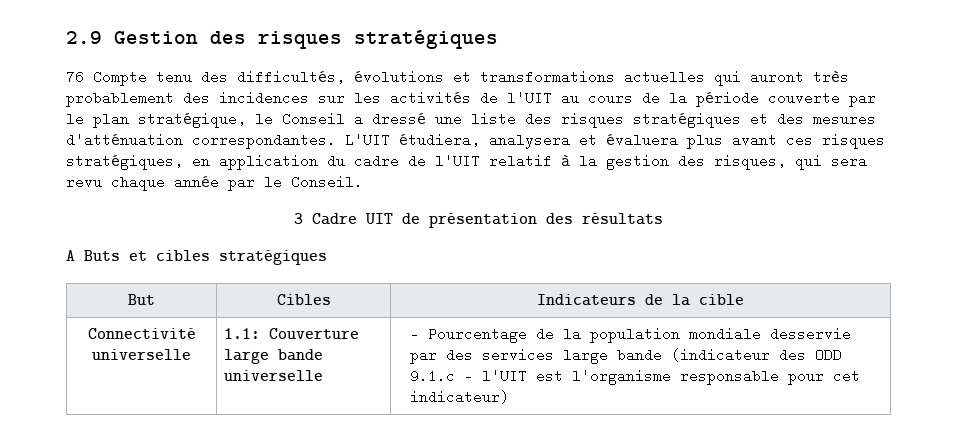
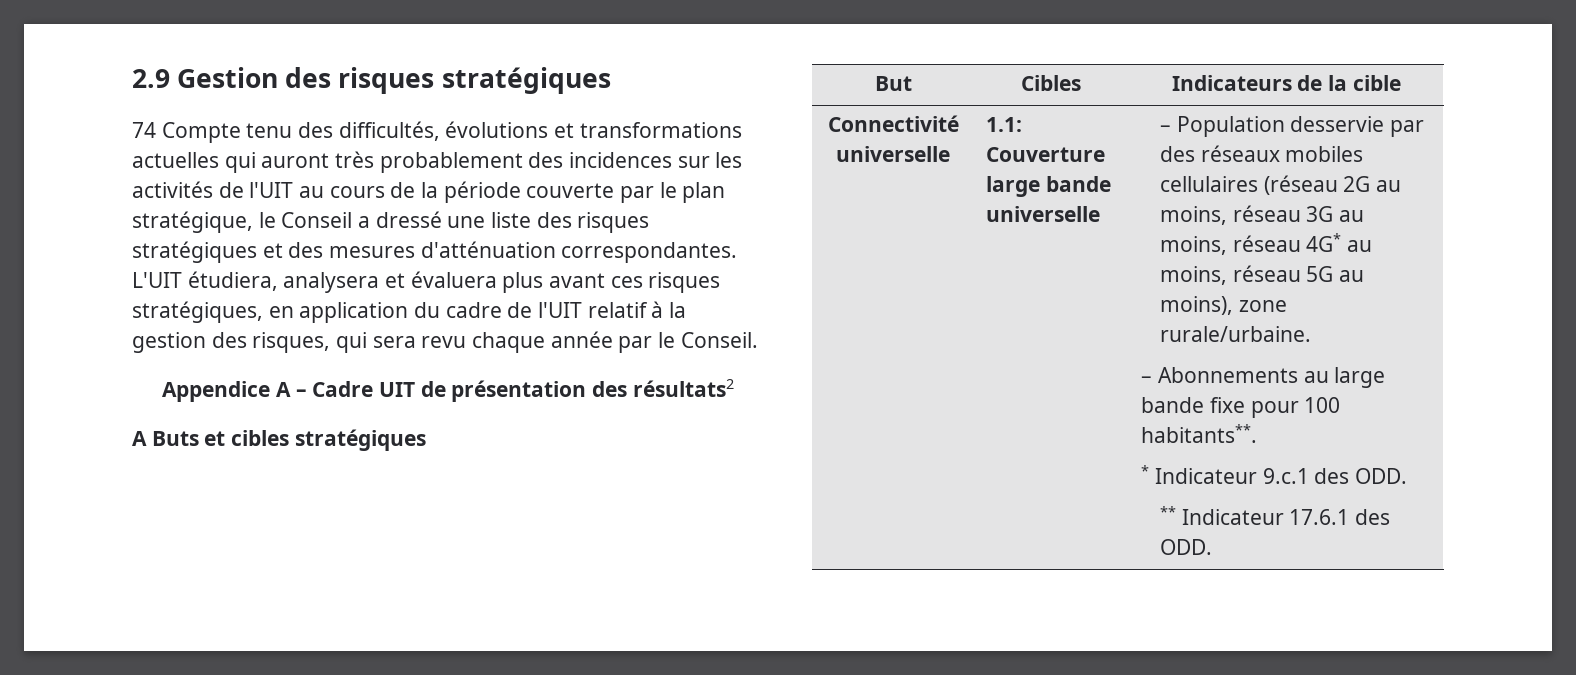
- 76 Compte tenu des difficultés, évolutions et transformations actuelles qui auront très probablement des incidences sur les activités de l'UIT au cours de la période couverte par le plan stratégique, le Conseil a dressé une liste des risques stratégiques et des mesures d'atténuation correspondantes.
+ 74 Compte tenu des difficultés, évolutions et transformations actuelles qui auront très probablement des incidences sur les activités de l'UIT au cours de la période couverte par le plan stratégique, le Conseil a dressé une liste des risques stratégiques et des mesures d'atténuation correspondantes.
- 3 Cadre UIT de présentation des résultats
+ Appendice A – Cadre UIT de présentation des résultats2
- – Pourcentage de la population mondiale desservie par des services large bande (indicateur des ODD 9.1.c – l'UIT est l'organisme responsable pour cet indicateur)
+ – Population desservie par des réseaux mobiles cellulaires (réseau 2G au moins, réseau 3G au moins, réseau 4G* au moins, réseau 5G au moins), zone rurale/urbaine.
+ – Abonnements au large bande fixe pour 100 habitants**.
+ * Indicateur 9.c.1 des ODD.
+ ** Indicateur 17.6.1 des ODD.

